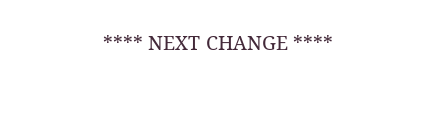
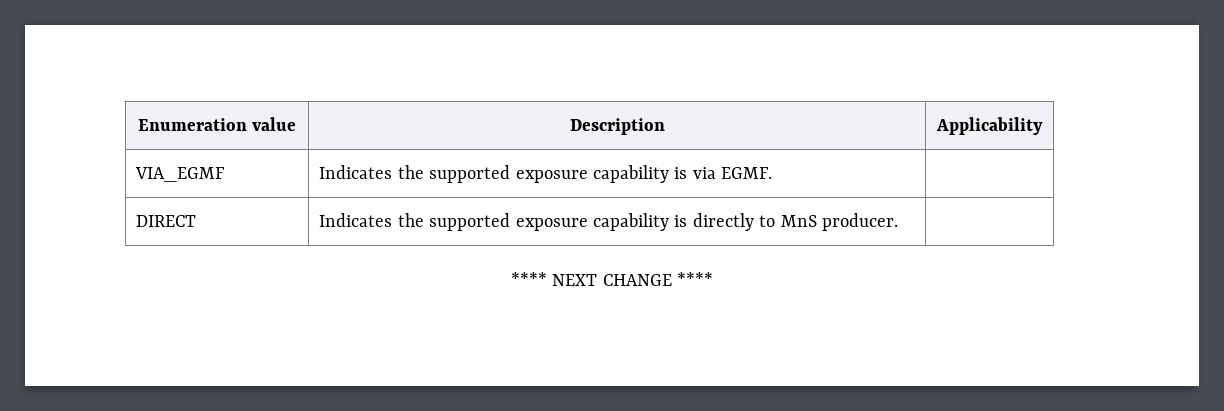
+ Enumeration value | Description | Applicability
+ VIA_EGMF | Indicates the supported exposure capability is via EGMF. |
+ DIRECT | Indicates the supported exposure capability is directly to MnS producer. |

